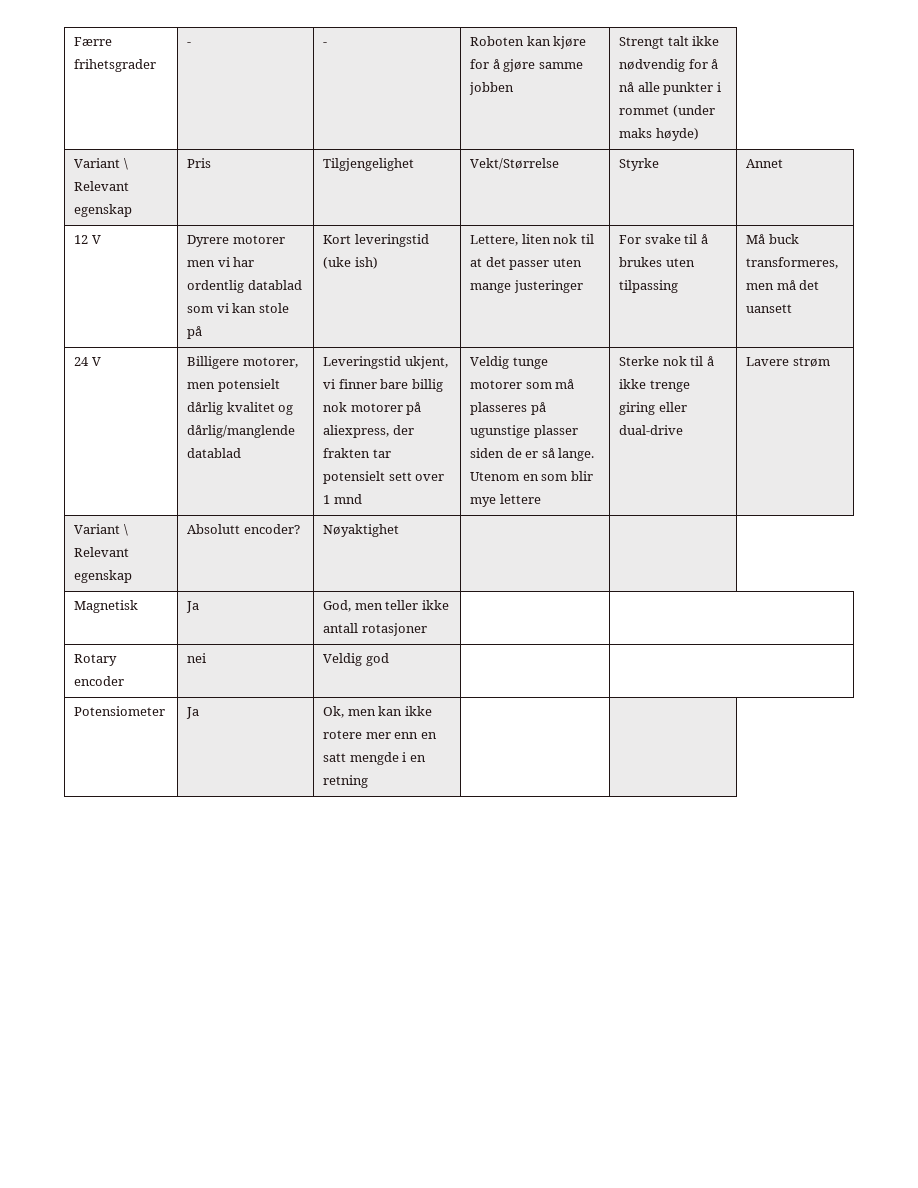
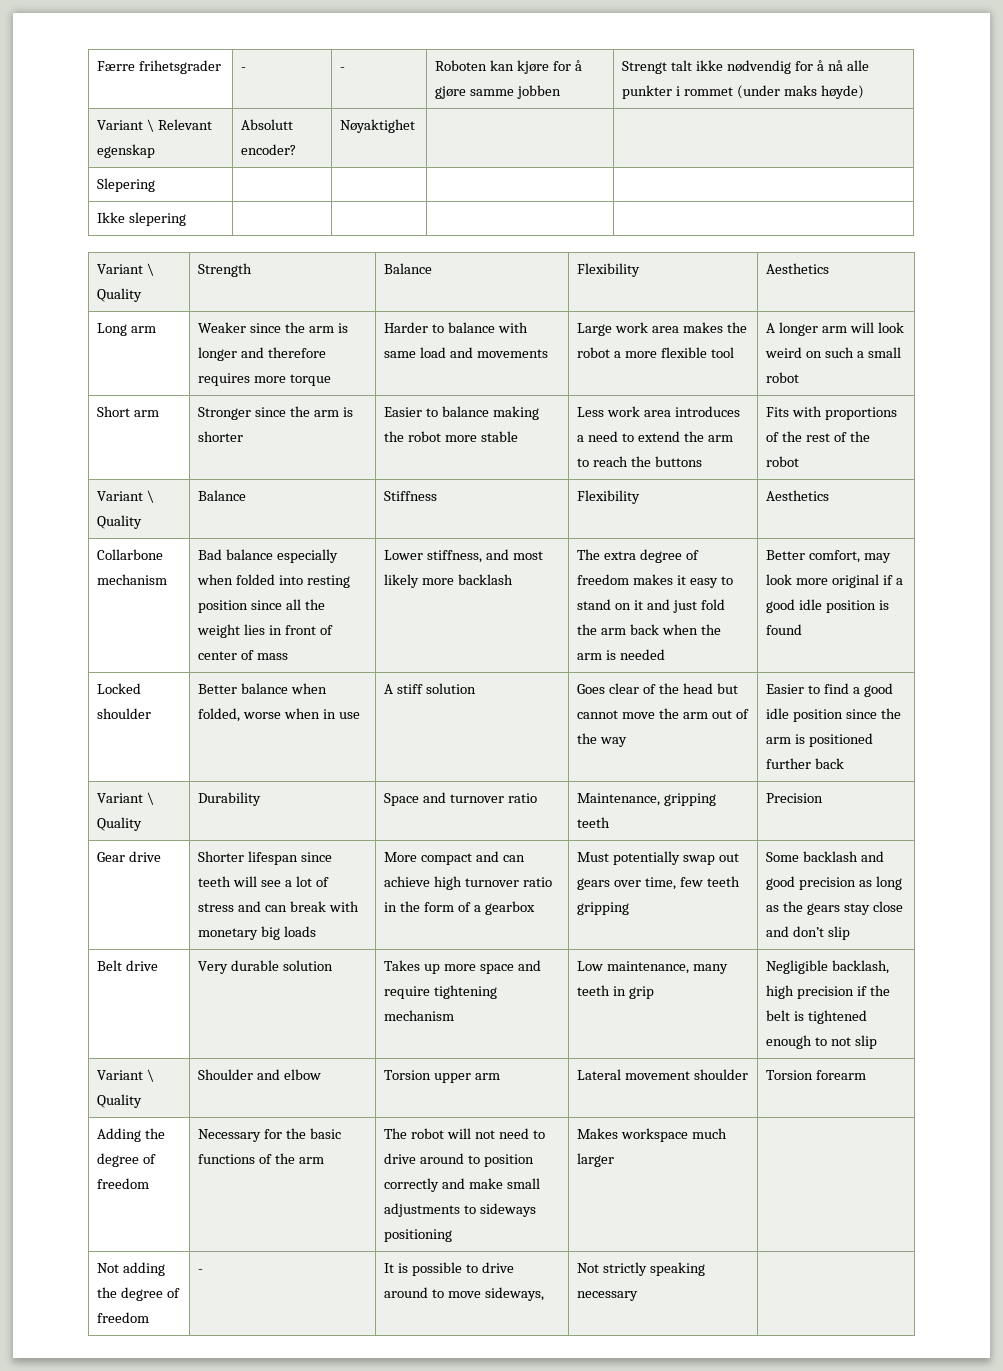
- Variant \ Relevant egenskap | Pris | Tilgjengelighet | Vekt/Størrelse | Styrke | Annet
- 12 V | Dyrere motorer men vi har ordentlig datablad som vi kan stole på | Kort leveringstid (uke ish) | Lettere, liten nok til at det passer uten mange justeringer | For svake til å brukes uten tilpassing | Må buck transformeres, men må det uansett
- 24 V | Billigere motorer, men potensielt dårlig kvalitet og dårlig/manglende datablad | Leveringstid ukjent, vi finner bare billig nok motorer på aliexpress, der frakten tar potensielt sett over 1 mnd | Veldig tunge motorer som må plasseres på ugunstige plasser siden de er så lange. Utenom en som blir mye lettere | Sterke nok til å ikke trenge giring eller dual-drive | Lavere strøm
- Magnetisk | Ja | God, men teller ikke antall rotasjoner | |
- Rotary encoder | nei | Veldig god | |
- Potensiometer | Ja | Ok, men kan ikke rotere mer enn en satt mengde i en retning | |
+ Slepering | | | |
+ Ikke slepering | | | |
+ Variant \ Quality | Strength | Balance | Flexibility | Aesthetics
+ Long arm | Weaker since the arm is longer and therefore requires more torque | Harder to balance with same load and movements | Large work area makes the robot a more flexible tool | A longer arm will look weird on such a small robot
+ Short arm | Stronger since the arm is shorter | Easier to balance making the robot more stable | Less work area introduces a need to extend the arm to reach the buttons | Fits with proportions of the rest of the robot
+ Variant \ Quality | Balance | Stiffness | Flexibility | Aesthetics
+ Collarbone mechanism | Bad balance especially when folded into resting position since all the weight lies in front of center of mass | Lower stiffness, and most likely more backlash | The extra degree of freedom makes it easy to stand on it and just fold the arm back when the arm is needed | Better comfort, may look more original if a good idle position is found
+ Locked shoulder | Better balance when folded, worse when in use | A stiff solution | Goes clear of the head but cannot move the arm out of the way | Easier to find a good idle position since the arm is positioned further back
+ Variant \ Quality | Durability | Space and turnover ratio | Maintenance, gripping teeth | Precision
+ Gear drive | Shorter lifespan since teeth will see a lot of stress and can break with monetary big loads | More compact and can achieve high turnover ratio in the form of a gearbox | Must potentially swap out gears over time, few teeth gripping | Some backlash and good precision as long as the gears stay close and don’t slip
+ Belt drive | Very durable solution | Takes up more space and require tightening mechanism | Low maintenance, many teeth in grip | Negligible backlash, high precision if the belt is tightened enough to not slip
+ Variant \ Quality | Shoulder and elbow | Torsion upper arm | Lateral movement shoulder | Torsion forearm
+ Adding the degree of freedom | Necessary for the basic functions of the arm | The robot will not need to drive around to position correctly and make small adjustments to sideways positioning | Makes workspace much larger |
+ Not adding the degree of freedom | - | It is possible to drive around to move sideways, | Not strictly speaking necessary |

